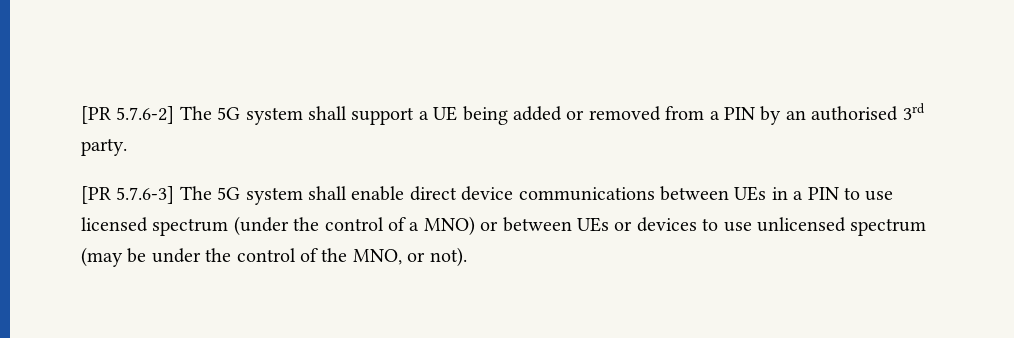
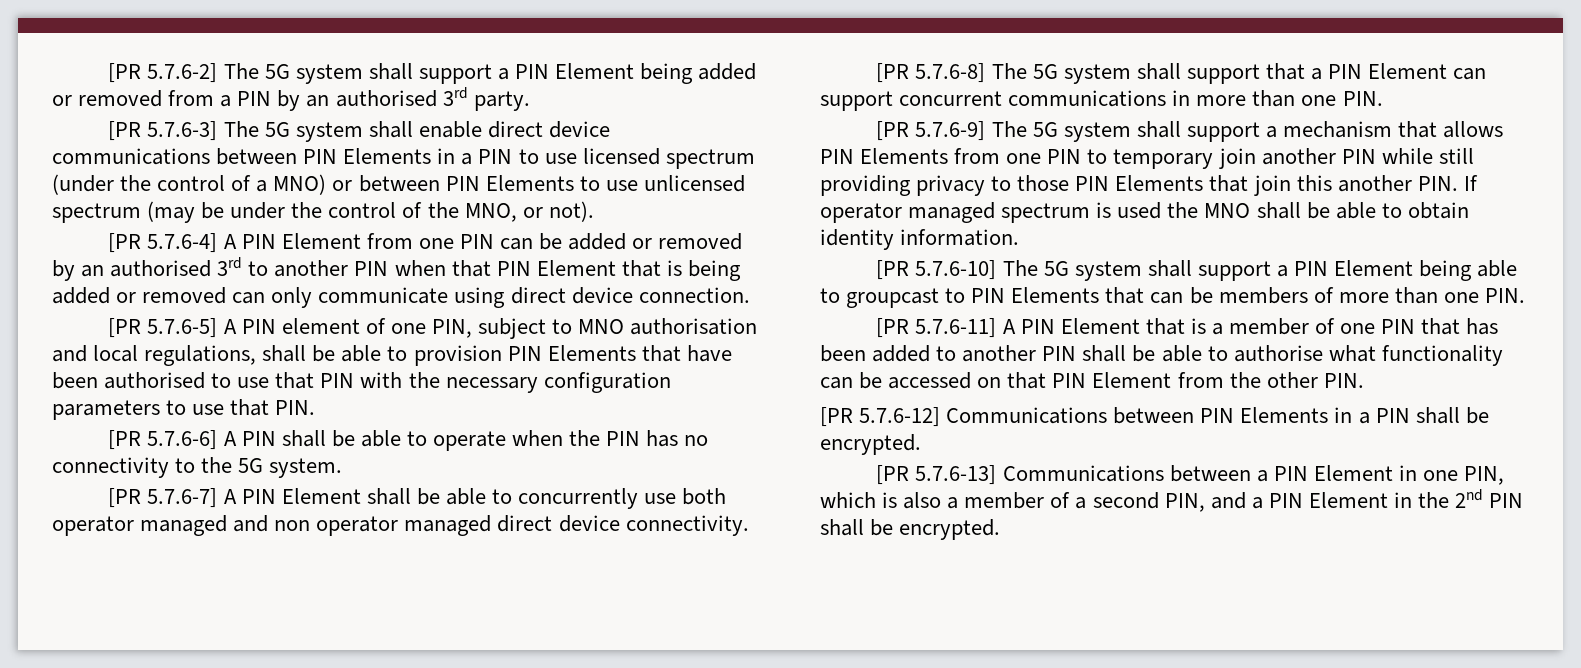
- [PR 5.7.6-2] The 5G system shall support a UE being added or removed from a PIN by an authorised 3rd party.
+ [PR 5.7.6-2] The 5G system shall support a PIN Element being added or removed from a PIN by an authorised 3rd party.
- [PR 5.7.6-3] The 5G system shall enable direct device communications between UEs in a PIN to use licensed spectrum (under the control of a MNO) or between UEs or devices to use unlicensed spectrum (may be under the control of the MNO, or not).
+ [PR 5.7.6-3] The 5G system shall enable direct device communications between PIN Elements in a PIN to use licensed spectrum (under the control of a MNO) or between PIN Elements to use unlicensed spectrum (may be under the control of the MNO, or not).
+ [PR 5.7.6-4] A PIN Element from one PIN can be added or removed by an authorised 3rd to another PIN when that PIN Element that is being added or removed can only communicate using direct device connection.
+ [PR 5.7.6-5] A PIN element of one PIN, subject to MNO authorisation and local regulations, shall be able to provision PIN Elements that have been authorised to use that PIN with the necessary configuration parameters to use that PIN.
+ [PR 5.7.6-6] A PIN shall be able to operate when the PIN has no connectivity to the 5G system.
+ [PR 5.7.6-7] A PIN Element shall be able to concurrently use both operator managed and non operator managed direct device connectivity.
+ [PR 5.7.6-8] The 5G system shall support that a PIN Element can support concurrent communications in more than one PIN.
+ [PR 5.7.6-9] The 5G system shall support a mechanism that allows PIN Elements from one PIN to temporary join another PIN while still providing privacy to those PIN Elements that join this another PIN. If operator managed spectrum is used the MNO shall be able to obtain identity information.
+ [PR 5.7.6-10] The 5G system shall support a PIN Element being able to groupcast to PIN Elements that can be members of more than one PIN.
+ [PR 5.7.6-11] A PIN Element that is a member of one PIN that has been added to another PIN shall be able to authorise what functionality can be accessed on that PIN Element from the other PIN.
+ [PR 5.7.6-12] Communications between PIN Elements in a PIN shall be encrypted.
+ [PR 5.7.6-13] Communications between a PIN Element in one PIN, which is also a member of a second PIN, and a PIN Element in the 2nd PIN shall be encrypted.

